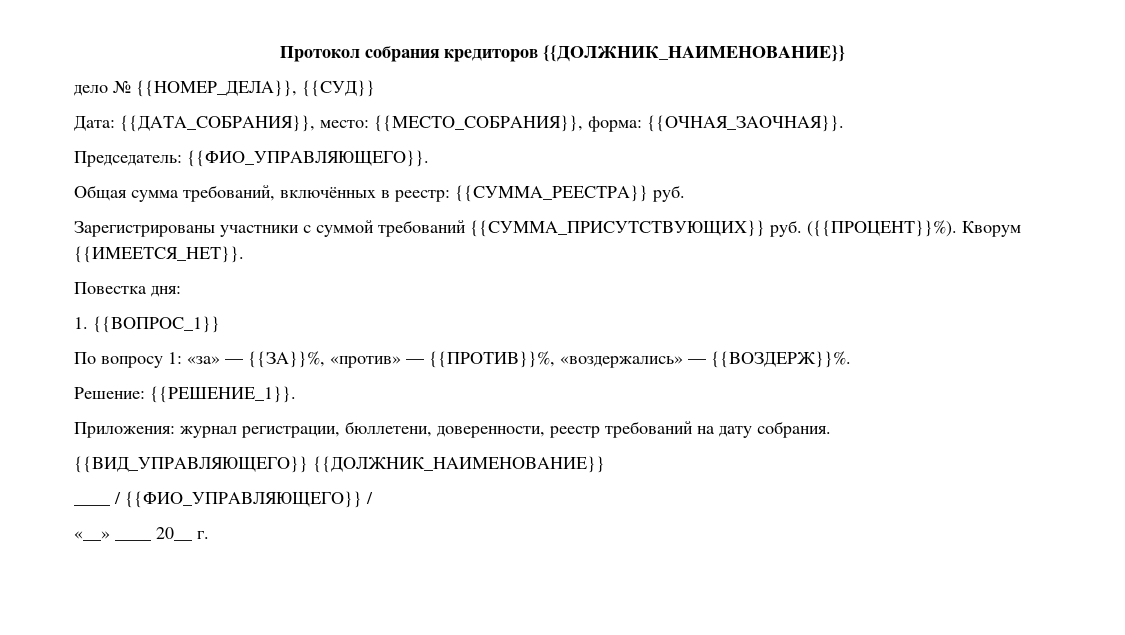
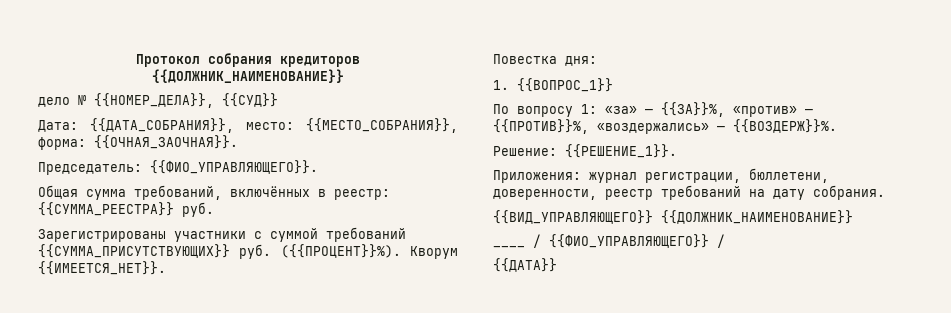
- «__» ____ 20__ г.
+ {{ДАТА}}

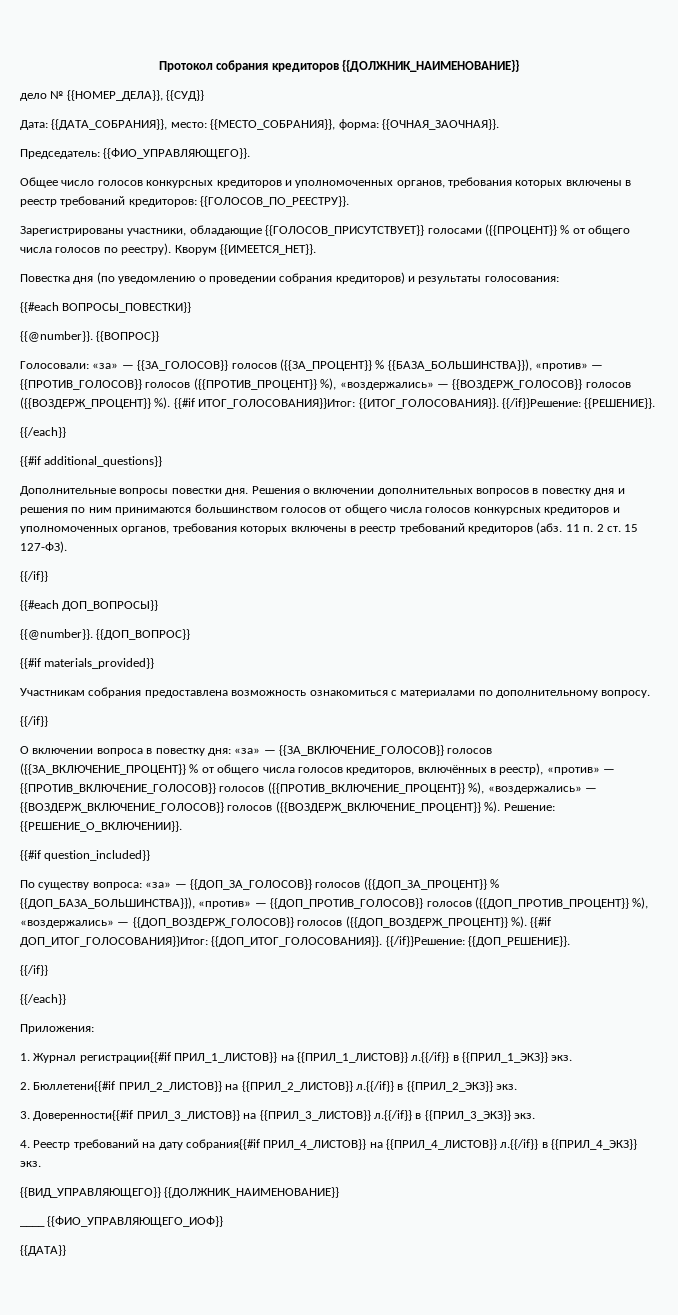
- Общая сумма требований, включённых в реестр: {{СУММА_РЕЕСТРА}} руб.
- Зарегистрированы участники с суммой требований {{СУММА_ПРИСУТСТВУЮЩИХ}} руб. ({{ПРОЦЕНТ}}%). Кворум {{ИМЕЕТСЯ_НЕТ}}.
- Повестка дня:
- 1. {{ВОПРОС_1}}
- По вопросу 1: «за» — {{ЗА}}%, «против» — {{ПРОТИВ}}%, «воздержались» — {{ВОЗДЕРЖ}}%.
- Решение: {{РЕШЕНИЕ_1}}.
- Приложения: журнал регистрации, бюллетени, доверенности, реестр требований на дату собрания.
+ Общее число голосов конкурсных кредиторов и уполномоченных органов, требования которых включены в реестр требований кредиторов: {{ГОЛОСОВ_ПО_РЕЕСТРУ}}.
+ Зарегистрированы участники, обладающие {{ГОЛОСОВ_ПРИСУТСТВУЕТ}} голосами ({{ПРОЦЕНТ}} % от общего числа голосов по реестру). Кворум {{ИМЕЕТСЯ_НЕТ}}.
+ Повестка дня (по уведомлению о проведении собрания кредиторов) и результаты голосования:
+ {{#each ВОПРОСЫ_ПОВЕСТКИ}}
+ {{@number}}. {{ВОПРОС}}
+ Голосовали: «за» — {{ЗА_ГОЛОСОВ}} голосов ({{ЗА_ПРОЦЕНТ}} % {{БАЗА_БОЛЬШИНСТВА}}), «против» — {{ПРОТИВ_ГОЛОСОВ}} голосов ({{ПРОТИВ_ПРОЦЕНТ}} %), «воздержались» — {{ВОЗДЕРЖ_ГОЛОСОВ}} голосов ({{ВОЗДЕРЖ_ПРОЦЕНТ}} %). {{#if ИТОГ_ГОЛОСОВАНИЯ}}Итог: {{ИТОГ_ГОЛОСОВАНИЯ}}. {{/if}}Решение: {{РЕШЕНИЕ}}.
+ {{/each}}
+ {{#if additional_questions}}
+ Дополнительные вопросы повестки дня. Решения о включении дополнительных вопросов в повестку дня и решения по ним принимаются большинством голосов от общего числа голосов конкурсных кредиторов и уполномоченных органов, требования которых включены в реестр требований кредиторов (абз. 11 п. 2 ст. 15 127-ФЗ).
+ {{/if}}
+ {{#each ДОП_ВОПРОСЫ}}
+ {{@number}}. {{ДОП_ВОПРОС}}
+ {{#if materials_provided}}
+ Участникам собрания предоставлена возможность ознакомиться с материалами по дополнительному вопросу.
+ {{/if}}
+ О включении вопроса в повестку дня: «за» — {{ЗА_ВКЛЮЧЕНИЕ_ГОЛОСОВ}} голосов ({{ЗА_ВКЛЮЧЕНИЕ_ПРОЦЕНТ}} % от общего числа голосов кредиторов, включённых в реестр), «против» — {{ПРОТИВ_ВКЛЮЧЕНИЕ_ГОЛОСОВ}} голосов ({{ПРОТИВ_ВКЛЮЧЕНИЕ_ПРОЦЕНТ}} %), «воздержались» — {{ВОЗДЕРЖ_ВКЛЮЧЕНИЕ_ГОЛОСОВ}} голосов ({{ВОЗДЕРЖ_ВКЛЮЧЕНИЕ_ПРОЦЕНТ}} %). Решение: {{РЕШЕНИЕ_О_ВКЛЮЧЕНИИ}}.
+ {{#if question_included}}
+ По существу вопроса: «за» — {{ДОП_ЗА_ГОЛОСОВ}} голосов ({{ДОП_ЗА_ПРОЦЕНТ}} % {{ДОП_БАЗА_БОЛЬШИНСТВА}}), «против» — {{ДОП_ПРОТИВ_ГОЛОСОВ}} голосов ({{ДОП_ПРОТИВ_ПРОЦЕНТ}} %), «воздержались» — {{ДОП_ВОЗДЕРЖ_ГОЛОСОВ}} голосов ({{ДОП_ВОЗДЕРЖ_ПРОЦЕНТ}} %). {{#if ДОП_ИТОГ_ГОЛОСОВАНИЯ}}Итог: {{ДОП_ИТОГ_ГОЛОСОВАНИЯ}}. {{/if}}Решение: {{ДОП_РЕШЕНИЕ}}.
+ {{/if}}
+ {{/each}}
+ Приложения:
+ 1. Журнал регистрации{{#if ПРИЛ_1_ЛИСТОВ}} на {{ПРИЛ_1_ЛИСТОВ}} л.{{/if}} в {{ПРИЛ_1_ЭКЗ}} экз.
+ 2. Бюллетени{{#if ПРИЛ_2_ЛИСТОВ}} на {{ПРИЛ_2_ЛИСТОВ}} л.{{/if}} в {{ПРИЛ_2_ЭКЗ}} экз.
+ 3. Доверенности{{#if ПРИЛ_3_ЛИСТОВ}} на {{ПРИЛ_3_ЛИСТОВ}} л.{{/if}} в {{ПРИЛ_3_ЭКЗ}} экз.
+ 4. Реестр требований на дату собрания{{#if ПРИЛ_4_ЛИСТОВ}} на {{ПРИЛ_4_ЛИСТОВ}} л.{{/if}} в {{ПРИЛ_4_ЭКЗ}} экз.
- ____ / {{ФИО_УПРАВЛЯЮЩЕГО}} /
+ ____ {{ФИО_УПРАВЛЯЮЩЕГО_ИОФ}}

